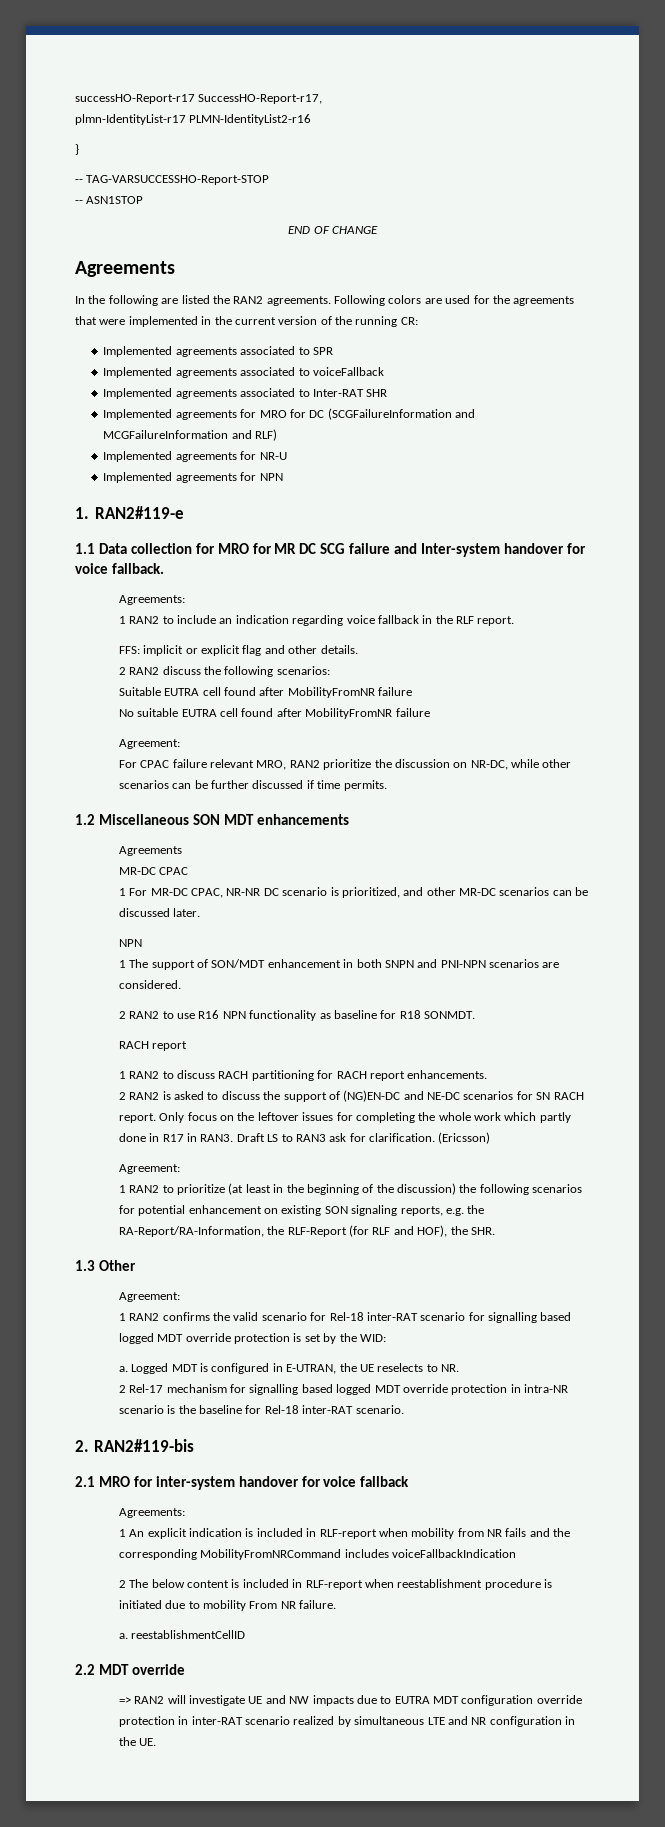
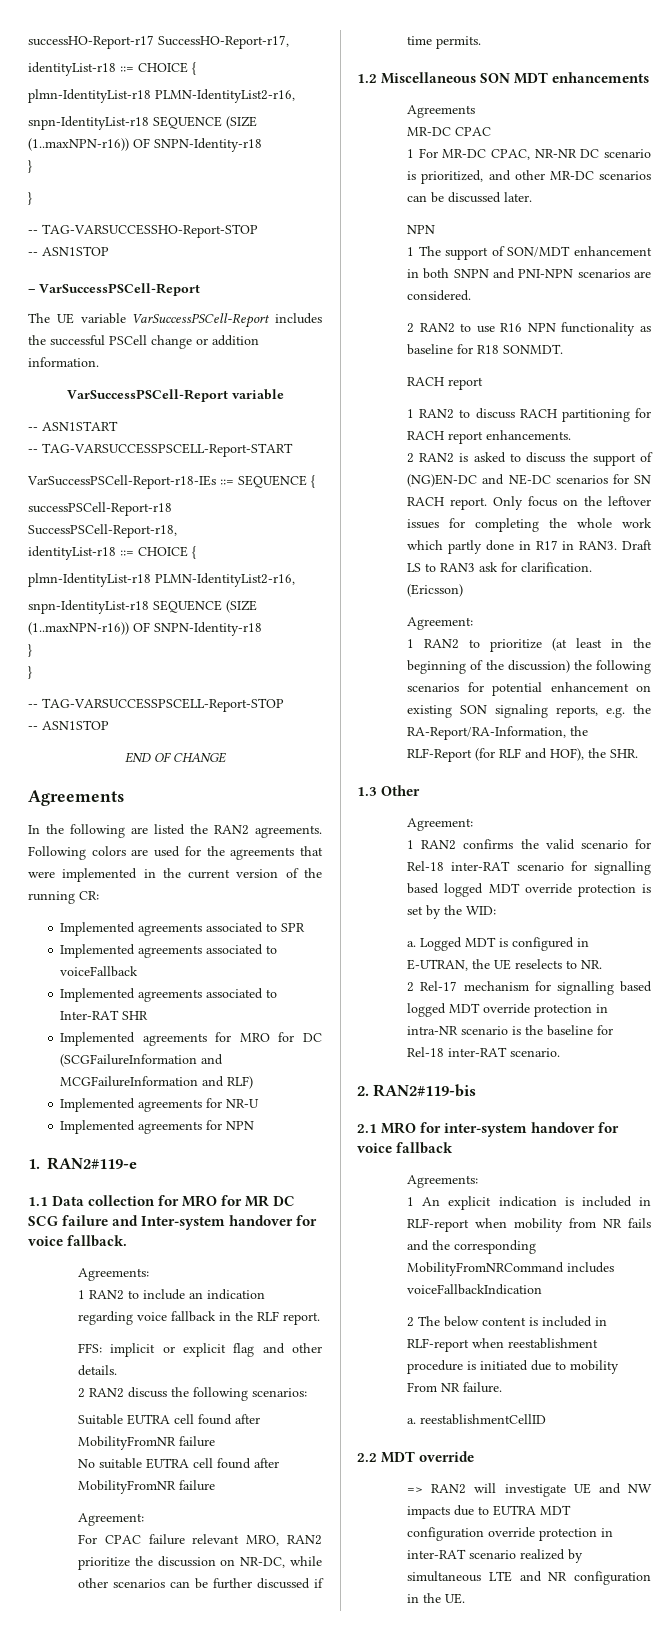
  successHO-Report-r17 SuccessHO-Report-r17,
- plmn-IdentityList-r17 PLMN-IdentityList2-r16
+ identityList-r18 ::= CHOICE {
+ plmn-IdentityList-r18 PLMN-IdentityList2-r16,
+ snpn-IdentityList-r18 SEQUENCE (SIZE (1..maxNPN-r16)) OF SNPN-Identity-r18
+ }
+ – VarSuccessPSCell-Report
+ The UE variable VarSuccessPSCell-Report includes the successful PSCell change or addition information.
+ VarSuccessPSCell-Report variable
+ -- ASN1START
+ -- TAG-VARSUCCESSPSCELL-Report-START
+ VarSuccessPSCell-Report-r18-IEs ::= SEQUENCE {
+ successPSCell-Report-r18 SuccessPSCell-Report-r18,
+ identityList-r18 ::= CHOICE {
+ plmn-IdentityList-r18 PLMN-IdentityList2-r16,
+ snpn-IdentityList-r18 SEQUENCE (SIZE (1..maxNPN-r16)) OF SNPN-Identity-r18
+ }
+ }
+ -- TAG-VARSUCCESSPSCELL-Report-STOP
+ -- ASN1STOP

